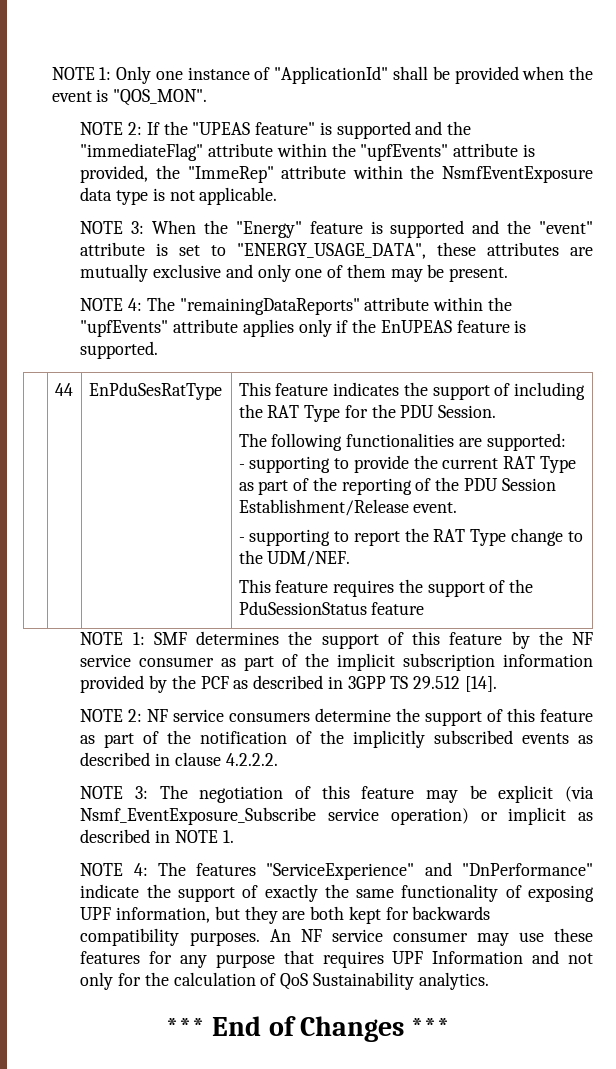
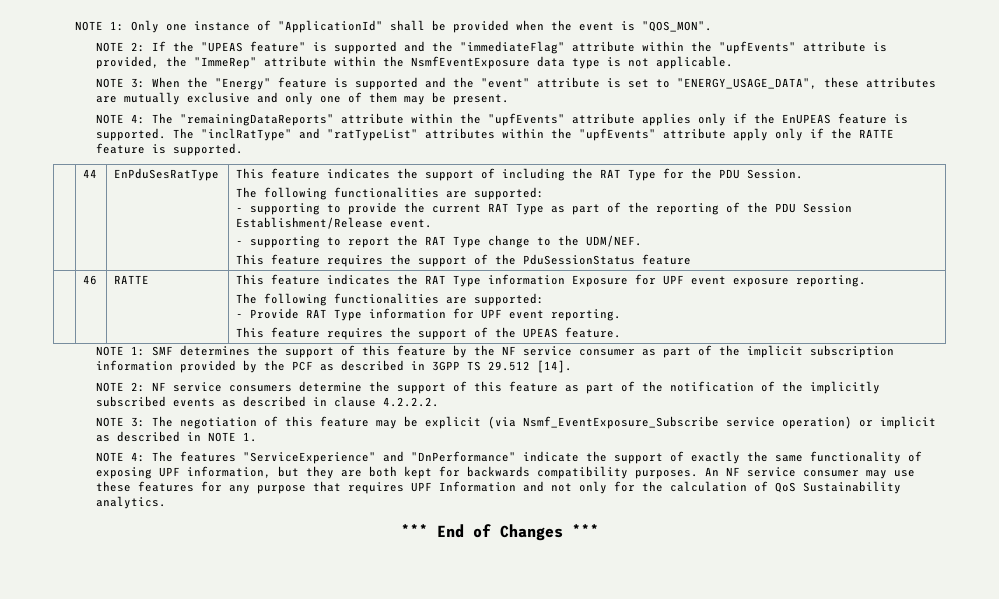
+ The "inclRatType" and "ratTypeList" attributes within the "upfEvents" attribute apply only if the RATTE feature is supported.
+ | 46 | RATTE | This feature indicates the RAT Type information Exposure for UPF event exposure reporting.
+ The following functionalities are supported:
+ - Provide RAT Type information for UPF event reporting.
+ This feature requires the support of the UPEAS feature.

